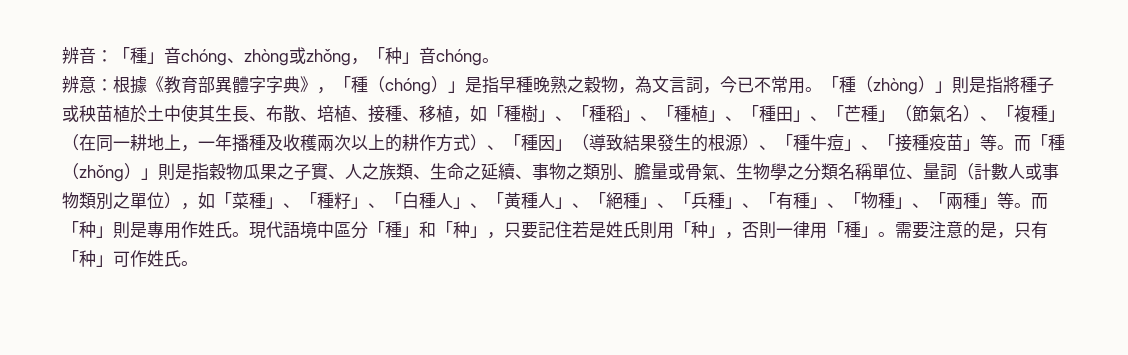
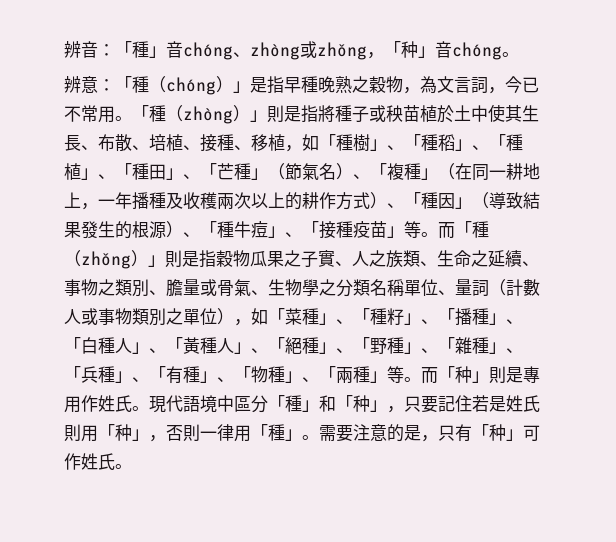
- 辨意：根據《教育部異體字字典》，「種（chóng）」是指早種晚熟之穀物，為文言詞，今已不常用。
+ 辨意：「種（chóng）」是指早種晚熟之穀物，為文言詞，今已不常用。
- 而「種（zhǒng）」則是指穀物瓜果之子實、人之族類、生命之延續、事物之類別、膽量或骨氣、生物學之分類名稱單位、量詞（計數人或事物類別之單位），如「菜種」、「種籽」、「白種人」、「黃種人」、「絕種」、「兵種」、「有種」、「物種」、「兩種」等。
+ 而「種（zhǒng）」則是指穀物瓜果之子實、人之族類、生命之延續、事物之類別、膽量或骨氣、生物學之分類名稱單位、量詞（計數人或事物類別之單位），如「菜種」、「種籽」、「播種」、「白種人」、「黃種人」、「絕種」、「野種」、「雜種」、「兵種」、「有種」、「物種」、「兩種」等。

